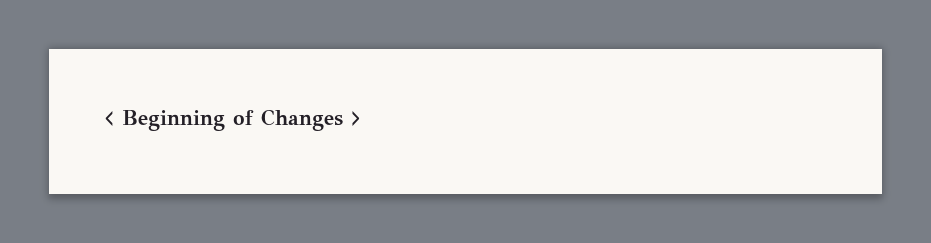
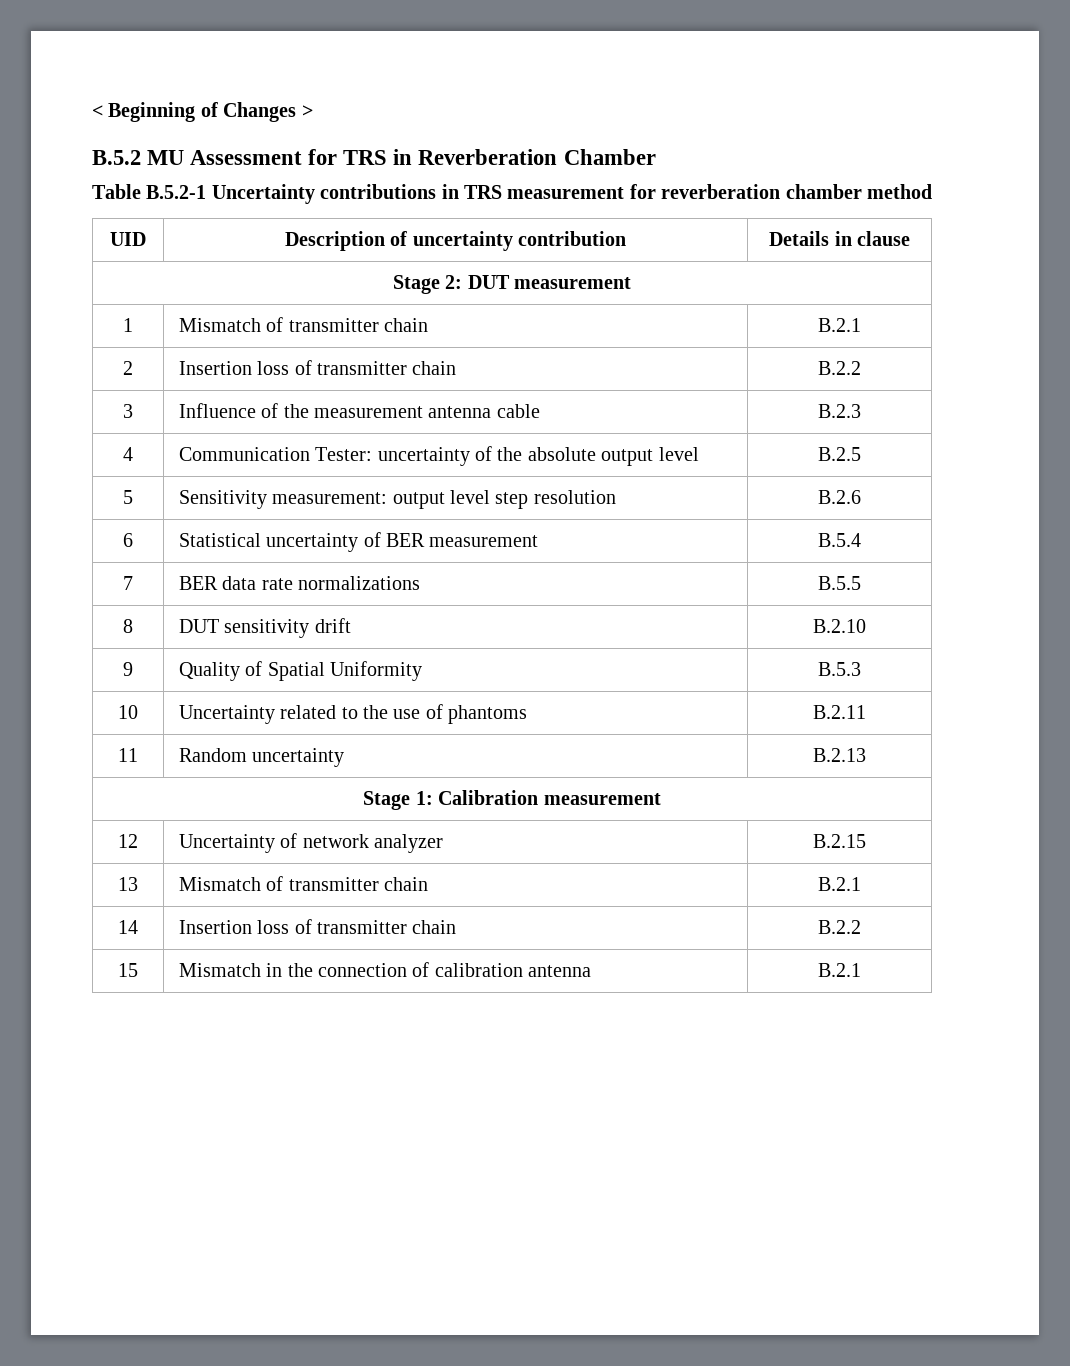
+ B.5.2 MU Assessment for TRS in Reverberation Chamber
+ Table B.5.2-1 Uncertainty contributions in TRS measurement for reverberation chamber method
+ UID | Description of uncertainty contribution | Details in clause
+ Stage 2: DUT measurement
+ 1 | Mismatch of transmitter chain | B.2.1
+ 2 | Insertion loss of transmitter chain | B.2.2
+ 3 | Influence of the measurement antenna cable | B.2.3
+ 4 | Communication Tester: uncertainty of the absolute output level | B.2.5
+ 5 | Sensitivity measurement: output level step resolution | B.2.6
+ 6 | Statistical uncertainty of BER measurement | B.5.4
+ 7 | BER data rate normalizations | B.5.5
+ 8 | DUT sensitivity drift | B.2.10
+ 9 | Quality of Spatial Uniformity | B.5.3
+ 10 | Uncertainty related to the use of phantoms | B.2.11
+ 11 | Random uncertainty | B.2.13
+ Stage 1: Calibration measurement
+ 12 | Uncertainty of network analyzer | B.2.15
+ 13 | Mismatch of transmitter chain | B.2.1
+ 14 | Insertion loss of transmitter chain | B.2.2
+ 15 | Mismatch in the connection of calibration antenna | B.2.1

